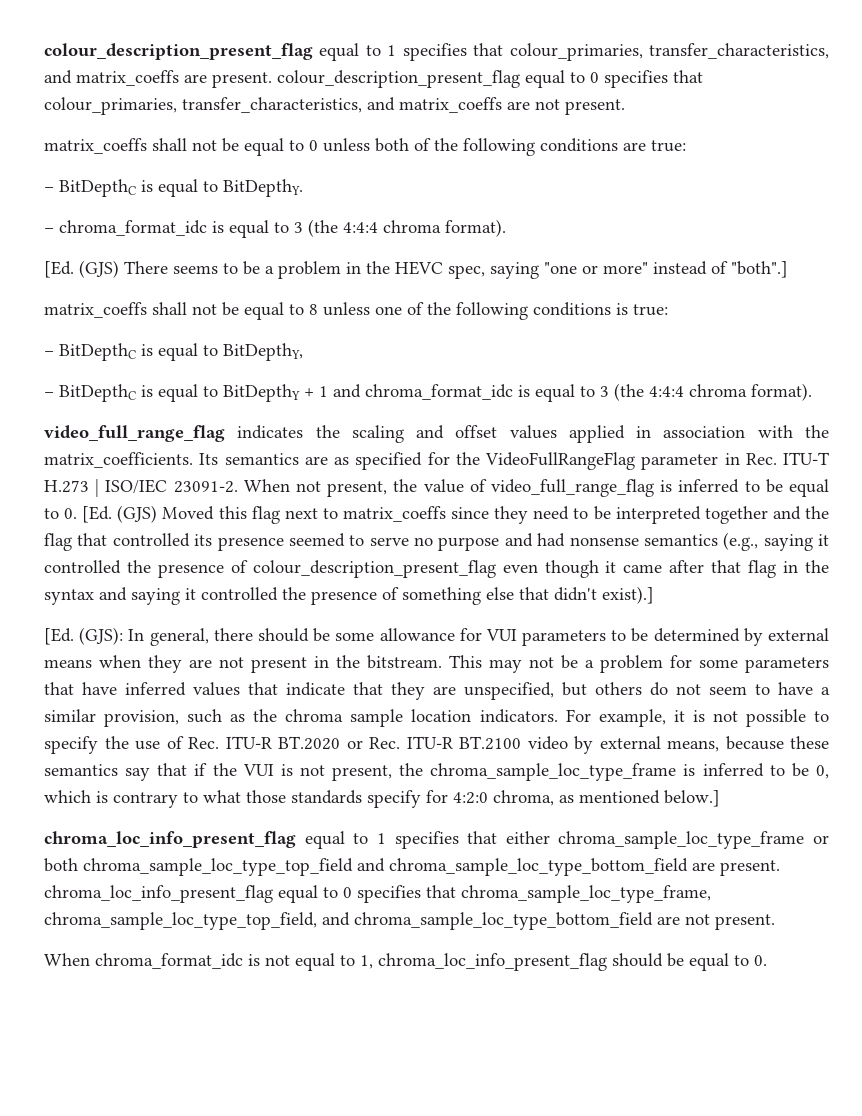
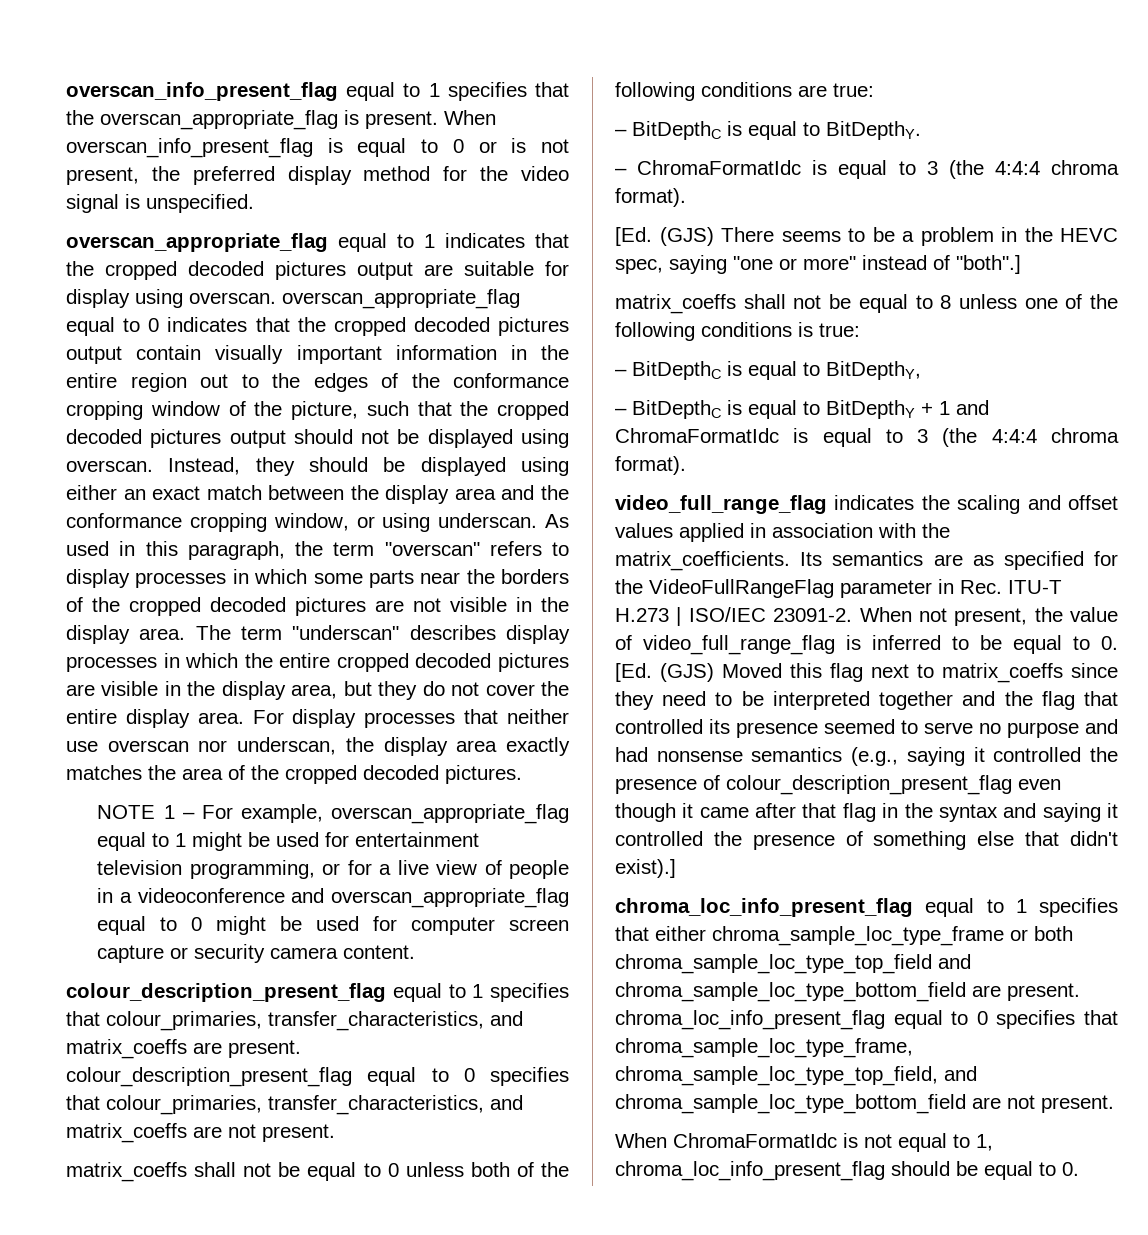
+ overscan_info_present_flag equal to 1 specifies that the overscan_appropriate_flag is present. When overscan_info_present_flag is equal to 0 or is not present, the preferred display method for the video signal is unspecified.
+ overscan_appropriate_flag equal to 1 indicates that the cropped decoded pictures output are suitable for display using overscan. overscan_appropriate_flag equal to 0 indicates that the cropped decoded pictures output contain visually important information in the entire region out to the edges of the conformance cropping window of the picture, such that the cropped decoded pictures output should not be displayed using overscan. Instead, they should be displayed using either an exact match between the display area and the conformance cropping window, or using underscan. As used in this paragraph, the term "overscan" refers to display processes in which some parts near the borders of the cropped decoded pictures are not visible in the display area. The term "underscan" describes display processes in which the entire cropped decoded pictures are visible in the display area, but they do not cover the entire display area. For display processes that neither use overscan nor underscan, the display area exactly matches the area of the cropped decoded pictures.
+ NOTE 1 – For example, overscan_appropriate_flag equal to 1 might be used for entertainment television programming, or for a live view of people in a videoconference and overscan_appropriate_flag equal to 0 might be used for computer screen capture or security camera content.
- – chroma_format_idc is equal to 3 (the 4:4:4 chroma format).
+ – ChromaFormatIdc is equal to 3 (the 4:4:4 chroma format).
- – BitDepthC is equal to BitDepthY + 1 and chroma_format_idc is equal to 3 (the 4:4:4 chroma format).
+ – BitDepthC is equal to BitDepthY + 1 and ChromaFormatIdc is equal to 3 (the 4:4:4 chroma format).
- [Ed. (GJS): In general, there should be some allowance for VUI parameters to be determined by external means when they are not present in the bitstream. This may not be a problem for some parameters that have inferred values that indicate that they are unspecified, but others do not seem to have a similar provision, such as the chroma sample location indicators. For example, it is not possible to specify the use of Rec. ITU-R BT.2020 or Rec. ITU-R BT.2100 video by external means, because these semantics say that if the VUI is not present, the chroma_sample_loc_type_frame is inferred to be 0, which is contrary to what those standards specify for 4:2:0 chroma, as mentioned below.]
- When chroma_format_idc is not equal to 1, chroma_loc_info_present_flag should be equal to 0.
+ When ChromaFormatIdc is not equal to 1, chroma_loc_info_present_flag should be equal to 0.

